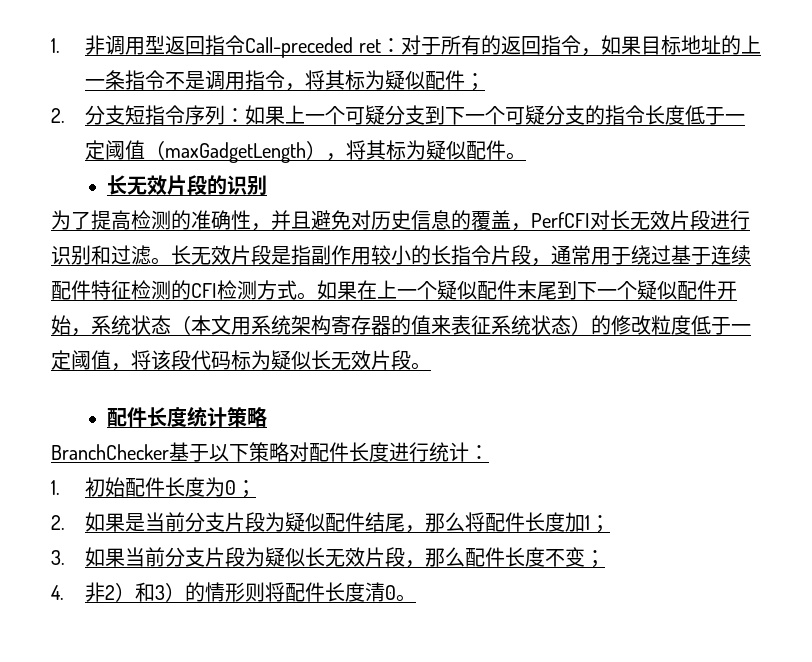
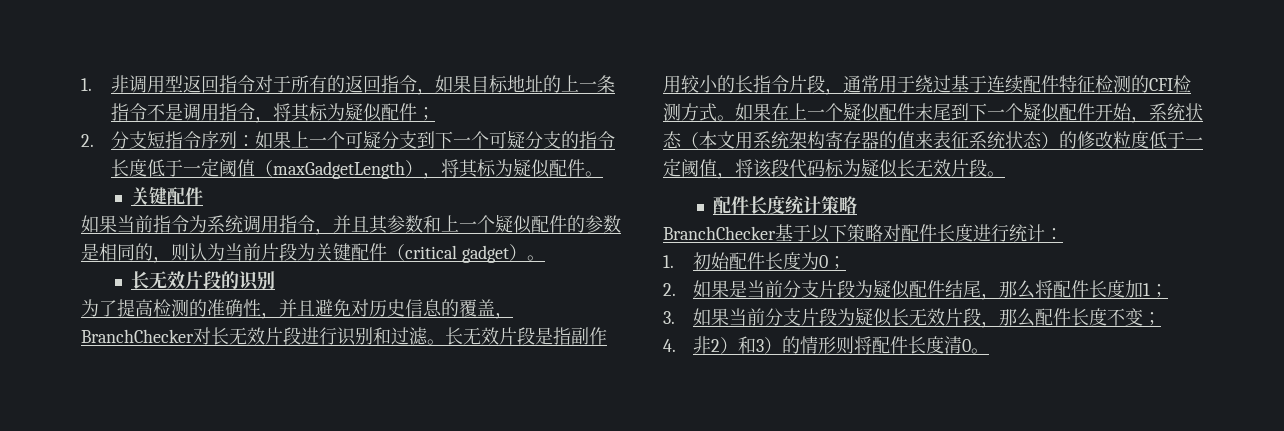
- 1.非调用型返回指令Call-preceded ret：对于所有的返回指令，如果目标地址的上一条指令不是调用指令，将其标为疑似配件；
+ 1.非调用型返回指令对于所有的返回指令，如果目标地址的上一条指令不是调用指令，将其标为疑似配件；
  2.分支短指令序列：如果上一个可疑分支到下一个可疑分支的指令长度低于一定阈值（maxGadgetLength），将其标为疑似配件。
+ 关键配件
+ 如果当前指令为系统调用指令，并且其参数和上一个疑似配件的参数是相同的，则认为当前片段为关键配件（critical gadget）。
- 为了提高检测的准确性，并且避免对历史信息的覆盖，PerfCFI对长无效片段进行识别和过滤。
+ 为了提高检测的准确性，并且避免对历史信息的覆盖，BranchChecker对长无效片段进行识别和过滤。

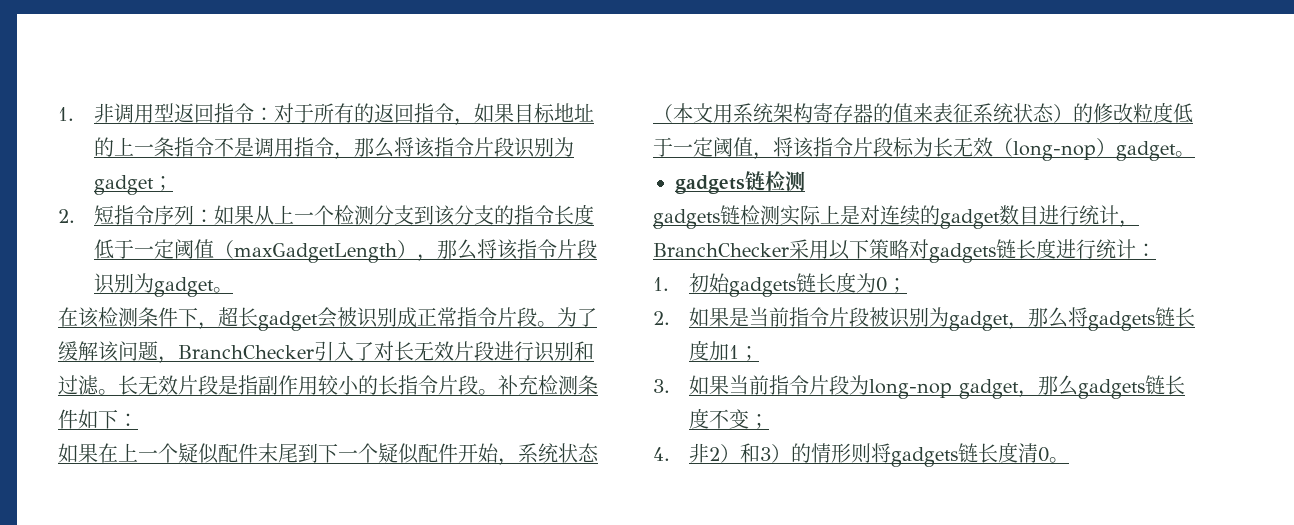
- 1.非调用型返回指令对于所有的返回指令，如果目标地址的上一条指令不是调用指令，将其标为疑似配件；
- 2.分支短指令序列：如果上一个可疑分支到下一个可疑分支的指令长度低于一定阈值（maxGadgetLength），将其标为疑似配件。
- 关键配件
- 如果当前指令为系统调用指令，并且其参数和上一个疑似配件的参数是相同的，则认为当前片段为关键配件（critical gadget）。
- 长无效片段的识别
- 为了提高检测的准确性，并且避免对历史信息的覆盖，BranchChecker对长无效片段进行识别和过滤。
+ 1.非调用型返回指令：对于所有的返回指令，如果目标地址的上一条指令不是调用指令，那么将该指令片段识别为gadget；
+ 2.短指令序列：如果从上一个检测分支到该分支的指令长度低于一定阈值（maxGadgetLength），那么将该指令片段识别为gadget。
+ 在该检测条件下，超长gadget会被识别成正常指令片段。为了缓解该问题，BranchChecker引入了对长无效片段进行识别和过滤。
- 长无效片段是指副作用较小的长指令片段，通常用于绕过基于连续配件特征检测的CFI检测方式。如果在上一个疑似配件末尾到下一个疑似配件开始，系统状态（本文用系统架构寄存器的值来表征系统状态）的修改粒度低于一定阈值，将该段代码标为疑似长无效片段。
- 配件长度统计策略
- BranchChecker基于以下策略对配件长度进行统计：
+ 长无效片段是指副作用较小的长指令片段。补充检测条件如下：
+ 如果在上一个疑似配件末尾到下一个疑似配件开始，系统状态（本文用系统架构寄存器的值来表征系统状态）的修改粒度低于一定阈值，将该指令片段标为长无效（long-nop）gadget。
+ gadgets链检测
+ gadgets链检测实际上是对连续的gadget数目进行统计，BranchChecker采用以下策略对gadgets链长度进行统计：
- 1.初始配件长度为0；
+ 1.初始gadgets链长度为0；
- 2.如果是当前分支片段为疑似配件结尾，那么将配件长度加1；
+ 2.如果是当前指令片段被识别为gadget，那么将gadgets链长度加1；
- 3.如果当前分支片段为疑似长无效片段，那么配件长度不变；
+ 3.如果当前指令片段为long-nop gadget，那么gadgets链长度不变；
- 4.非2）和3）的情形则将配件长度清0。
+ 4.非2）和3）的情形则将gadgets链长度清0。

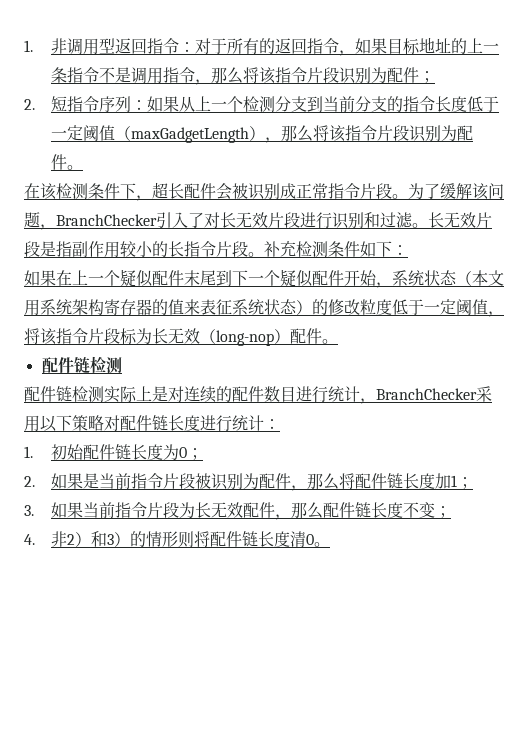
- 1.非调用型返回指令：对于所有的返回指令，如果目标地址的上一条指令不是调用指令，那么将该指令片段识别为gadget；
+ 1.非调用型返回指令：对于所有的返回指令，如果目标地址的上一条指令不是调用指令，那么将该指令片段识别为配件；
- 2.短指令序列：如果从上一个检测分支到该分支的指令长度低于一定阈值（maxGadgetLength），那么将该指令片段识别为gadget。
+ 2.短指令序列：如果从上一个检测分支到当前分支的指令长度低于一定阈值（maxGadgetLength），那么将该指令片段识别为配件。
- 在该检测条件下，超长gadget会被识别成正常指令片段。
+ 在该检测条件下，超长配件会被识别成正常指令片段。
- 如果在上一个疑似配件末尾到下一个疑似配件开始，系统状态（本文用系统架构寄存器的值来表征系统状态）的修改粒度低于一定阈值，将该指令片段标为长无效（long-nop）gadget。
- gadgets链检测
+ 如果在上一个疑似配件末尾到下一个疑似配件开始，系统状态（本文用系统架构寄存器的值来表征系统状态）的修改粒度低于一定阈值，将该指令片段标为长无效（long-nop）配件。
+ 配件链检测
- gadgets链检测实际上是对连续的gadget数目进行统计，BranchChecker采用以下策略对gadgets链长度进行统计：
+ 配件链检测实际上是对连续的配件数目进行统计，BranchChecker采用以下策略对配件链长度进行统计：
- 1.初始gadgets链长度为0；
+ 1.初始配件链长度为0；
- 2.如果是当前指令片段被识别为gadget，那么将gadgets链长度加1；
+ 2.如果是当前指令片段被识别为配件，那么将配件链长度加1；
- 3.如果当前指令片段为long-nop gadget，那么gadgets链长度不变；
+ 3.如果当前指令片段为长无效配件，那么配件链长度不变；
- 4.非2）和3）的情形则将gadgets链长度清0。
+ 4.非2）和3）的情形则将配件链长度清0。

